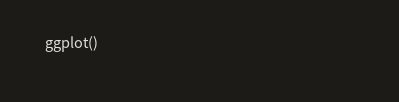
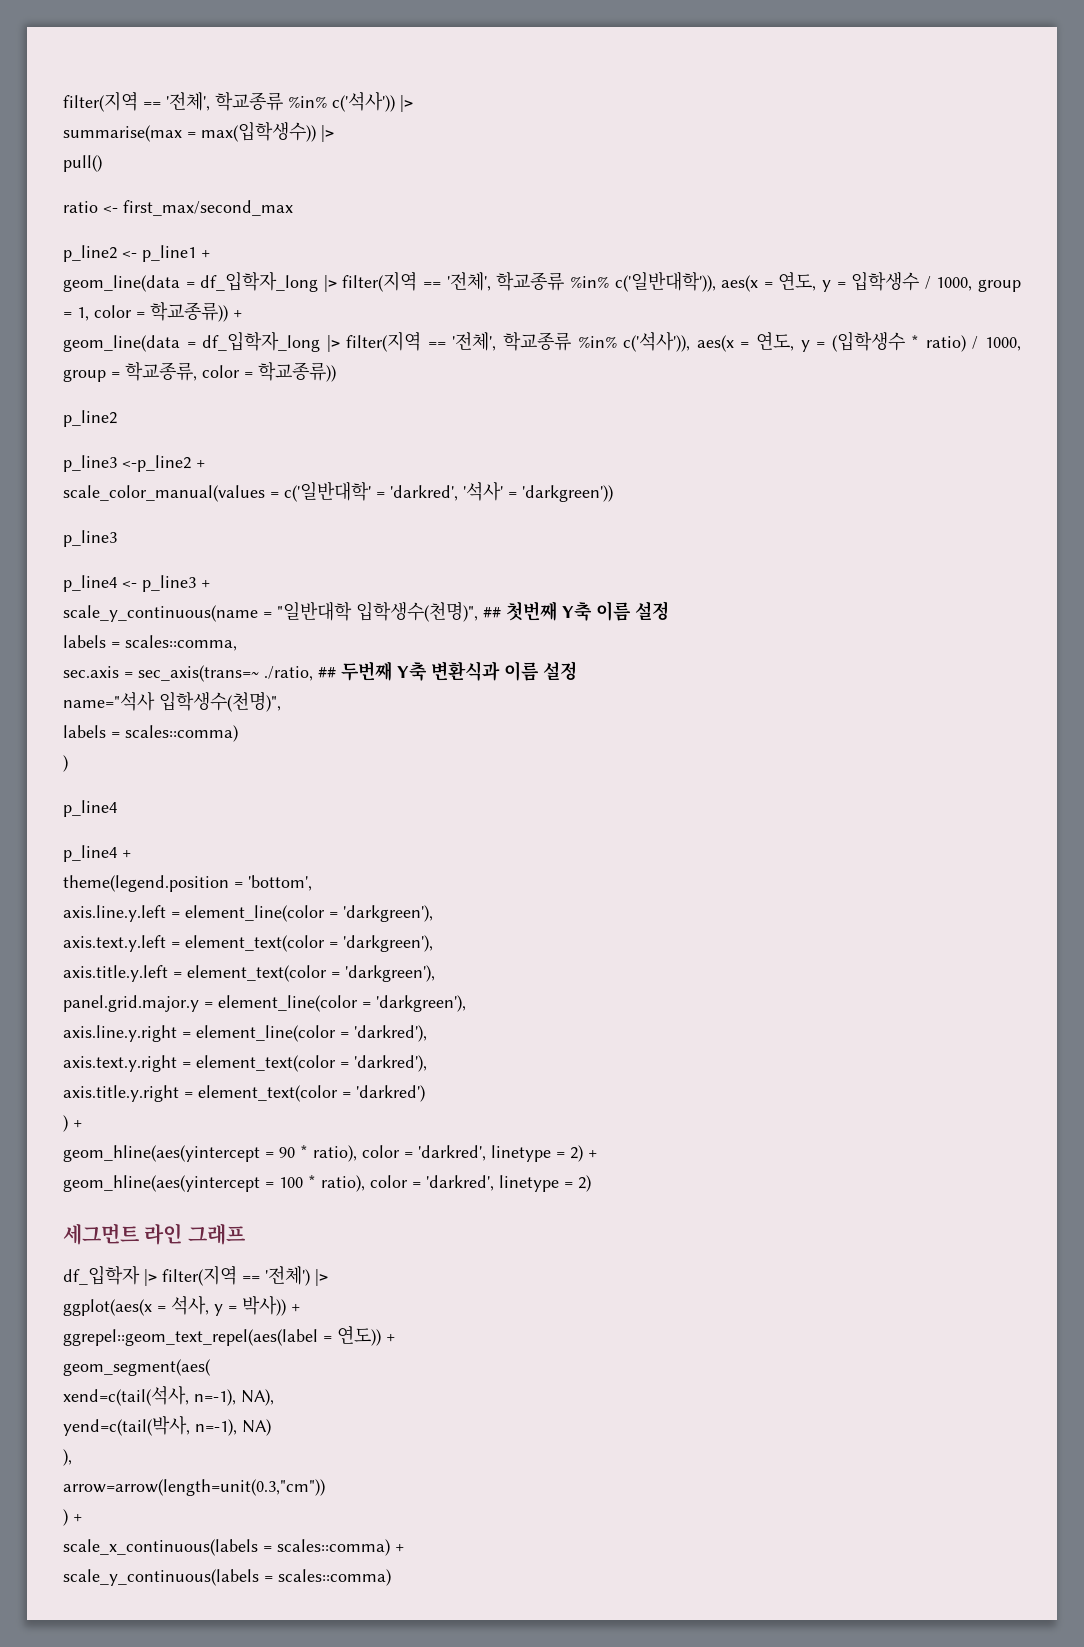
- ggplot()
+ filter(지역 == '전체', 학교종류 %in% c('석사')) |>
+ summarise(max = max(입학생수)) |>
+ pull()
+ ratio <- first_max/second_max
+ p_line2 <- p_line1 +
+ geom_line(data = df_입학자_long |> filter(지역 == '전체', 학교종류 %in% c('일반대학')), aes(x = 연도, y = 입학생수 / 1000, group = 1, color = 학교종류)) +
+ geom_line(data = df_입학자_long |> filter(지역 == '전체', 학교종류 %in% c('석사')), aes(x = 연도, y = (입학생수 * ratio) / 1000, group = 학교종류, color = 학교종류))
+ p_line2
+ p_line3 <-p_line2 +
+ scale_color_manual(values = c('일반대학' = 'darkred', '석사' = 'darkgreen'))
+ p_line3
+ p_line4 <- p_line3 +
+ scale_y_continuous(name = "일반대학 입학생수(천명)", ## 첫번째 Y축 이름 설정
+ labels = scales::comma,
+ sec.axis = sec_axis(trans=~ ./ratio, ## 두번째 Y축 변환식과 이름 설정
+ name="석사 입학생수(천명)",
+ labels = scales::comma)
+ )
+ p_line4
+ p_line4 +
+ theme(legend.position = 'bottom',
+ axis.line.y.left = element_line(color = 'darkgreen'),
+ axis.text.y.left = element_text(color = 'darkgreen'),
+ axis.title.y.left = element_text(color = 'darkgreen'),
+ panel.grid.major.y = element_line(color = 'darkgreen'),
+ axis.line.y.right = element_line(color = 'darkred'),
+ axis.text.y.right = element_text(color = 'darkred'),
+ axis.title.y.right = element_text(color = 'darkred')
+ ) +
+ geom_hline(aes(yintercept = 90 * ratio), color = 'darkred', linetype = 2) +
+ geom_hline(aes(yintercept = 100 * ratio), color = 'darkred', linetype = 2)
+ 세그먼트 라인 그래프
+ df_입학자 |> filter(지역 == '전체') |>
+ ggplot(aes(x = 석사, y = 박사)) +
+ ggrepel::geom_text_repel(aes(label = 연도)) +
+ geom_segment(aes(
+ xend=c(tail(석사, n=-1), NA),
+ yend=c(tail(박사, n=-1), NA)
+ ),
+ arrow=arrow(length=unit(0.3,"cm"))
+ ) +
+ scale_x_continuous(labels = scales::comma) +
+ scale_y_continuous(labels = scales::comma)

